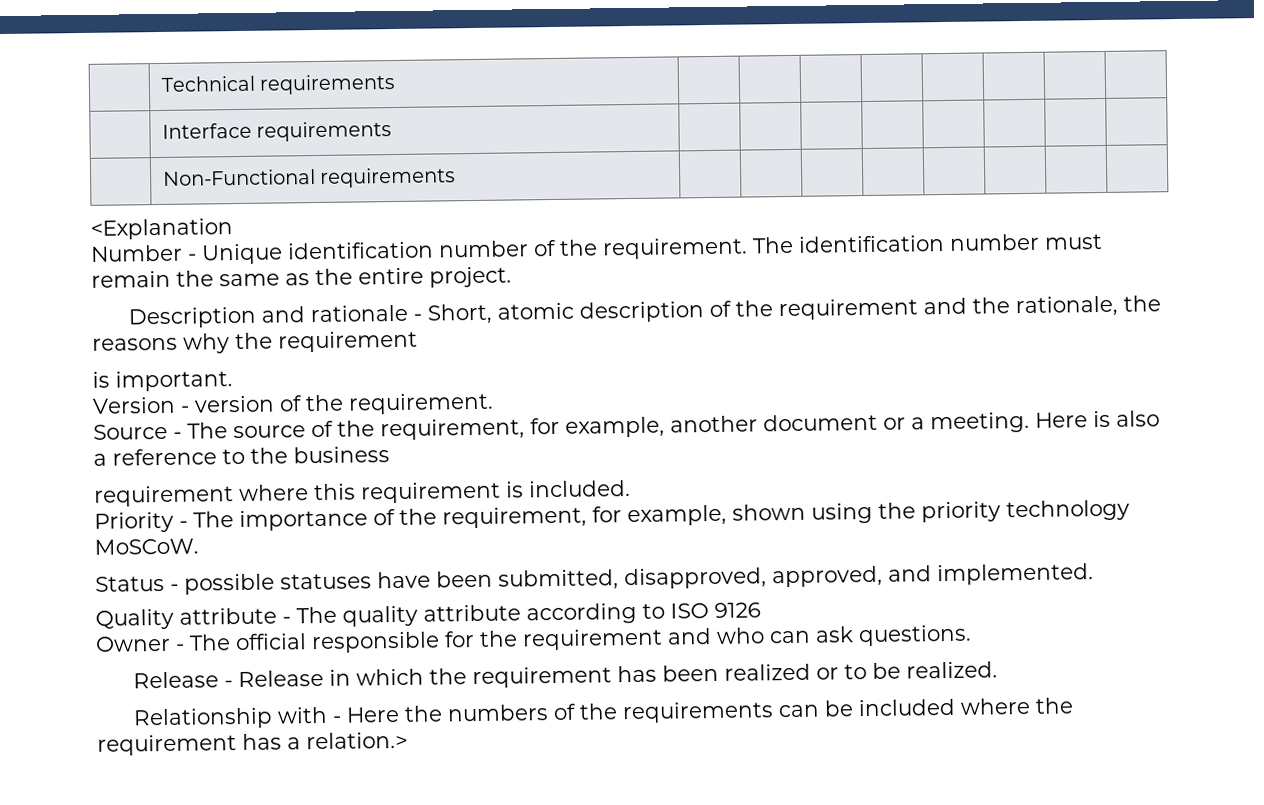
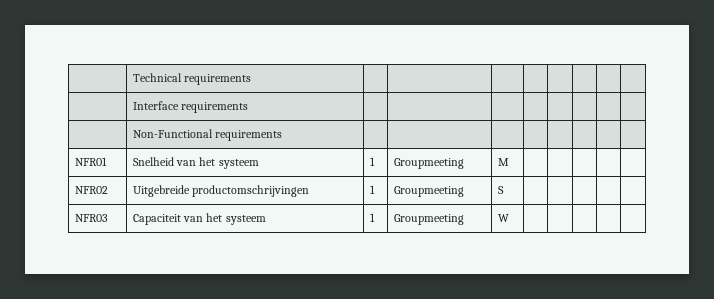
- <Explanation
- Number - Unique identification number of the requirement. The identification number must remain the same as the entire project.
- Description and rationale - Short, atomic description of the requirement and the rationale, the reasons why the requirement
- is important.
- Version - version of the requirement.
- Source - The source of the requirement, for example, another document or a meeting. Here is also a reference to the business
- requirement where this requirement is included.
- Priority - The importance of the requirement, for example, shown using the priority technology MoSCoW.
- Status - possible statuses have been submitted, disapproved, approved, and implemented.
- Quality attribute - The quality attribute according to ISO 9126
- Owner - The official responsible for the requirement and who can ask questions.
- Release - Release in which the requirement has been realized or to be realized.
- Relationship with - Here the numbers of the requirements can be included where the requirement has a relation.>
+ NFR01 | Snelheid van het systeem | 1 | Groupmeeting | M | | | | |
+ NFR02 | Uitgebreide productomschrijvingen | 1 | Groupmeeting | S | | | | |
+ NFR03 | Capaciteit van het systeem | 1 | Groupmeeting | W | | | | |

